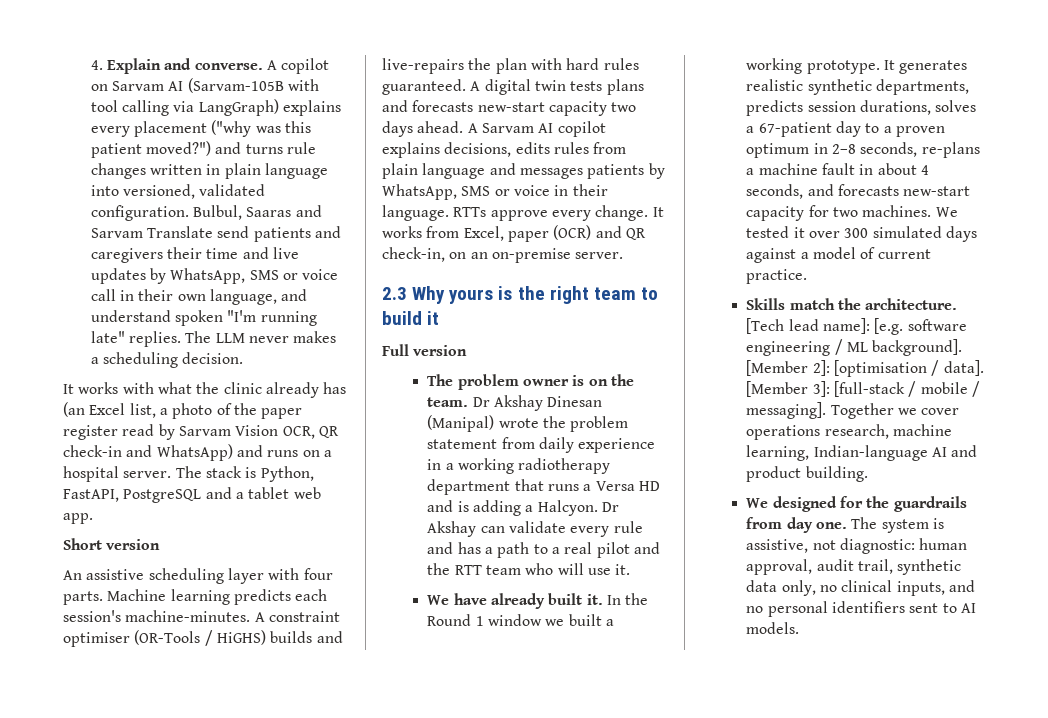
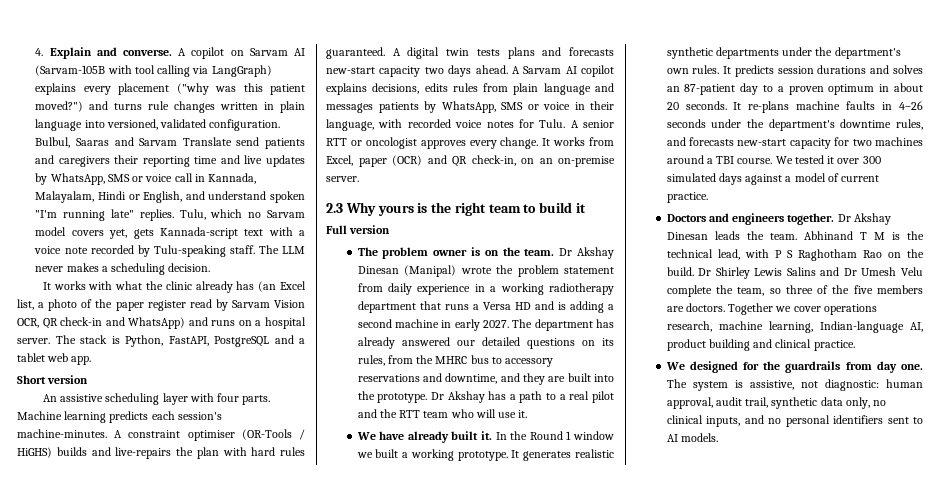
- Bulbul, Saaras and Sarvam Translate send patients and caregivers their time and live updates by WhatsApp, SMS or voice call in their own language, and understand spoken "I'm running late" replies.
+ Bulbul, Saaras and Sarvam Translate send patients and caregivers their reporting time and live updates by WhatsApp, SMS or voice call in Kannada, Malayalam, Hindi or English, and understand spoken "I'm running late" replies.
+ Tulu, which no Sarvam model covers yet, gets Kannada-script text with a voice note recorded by Tulu-speaking staff.
- A Sarvam AI copilot explains decisions, edits rules from plain language and messages patients by WhatsApp, SMS or voice in their language. RTTs approve every change.
+ A Sarvam AI copilot explains decisions, edits rules from plain language and messages patients by WhatsApp, SMS or voice in their language, with recorded voice notes for Tulu. A senior RTT or oncologist approves every change.
- Dr Akshay Dinesan (Manipal) wrote the problem statement from daily experience in a working radiotherapy department that runs a Versa HD and is adding a Halcyon. Dr Akshay can validate every rule and has a path to a real pilot and the RTT team who will use it.
+ Dr Akshay Dinesan (Manipal) wrote the problem statement from daily experience in a working radiotherapy department that runs a Versa HD and is adding a second machine in early 2027. The department has already answered our detailed questions on its rules, from the MHRC bus to accessory reservations and downtime, and they are built into the prototype. Dr Akshay has a path to a real pilot and the RTT team who will use it.
- It generates realistic synthetic departments, predicts session durations, solves a 67-patient day to a proven optimum in 2–8 seconds, re-plans a machine fault in about 4 seconds, and forecasts new-start capacity for two machines.
+ It generates realistic synthetic departments under the department's own rules. It predicts session durations and solves an 87-patient day to a proven optimum in about 20 seconds. It re-plans machine faults in 4–26 seconds under the department's downtime rules, and forecasts new-start capacity for two machines around a TBI course.
- Skills match the architecture. [Tech lead name]: [e.g. software engineering / ML background]. [Member 2]: [optimisation / data]. [Member 3]: [full-stack / mobile / messaging].
+ Doctors and engineers together. Dr Akshay Dinesan leads the team. Abhinand T M is the technical lead, with P S Raghotham Rao on the build. Dr Shirley Lewis Salins and Dr Umesh Velu complete the team, so three of the five members are doctors.
- Together we cover operations research, machine learning, Indian-language AI and product building.
+ Together we cover operations research, machine learning, Indian-language AI, product building and clinical practice.

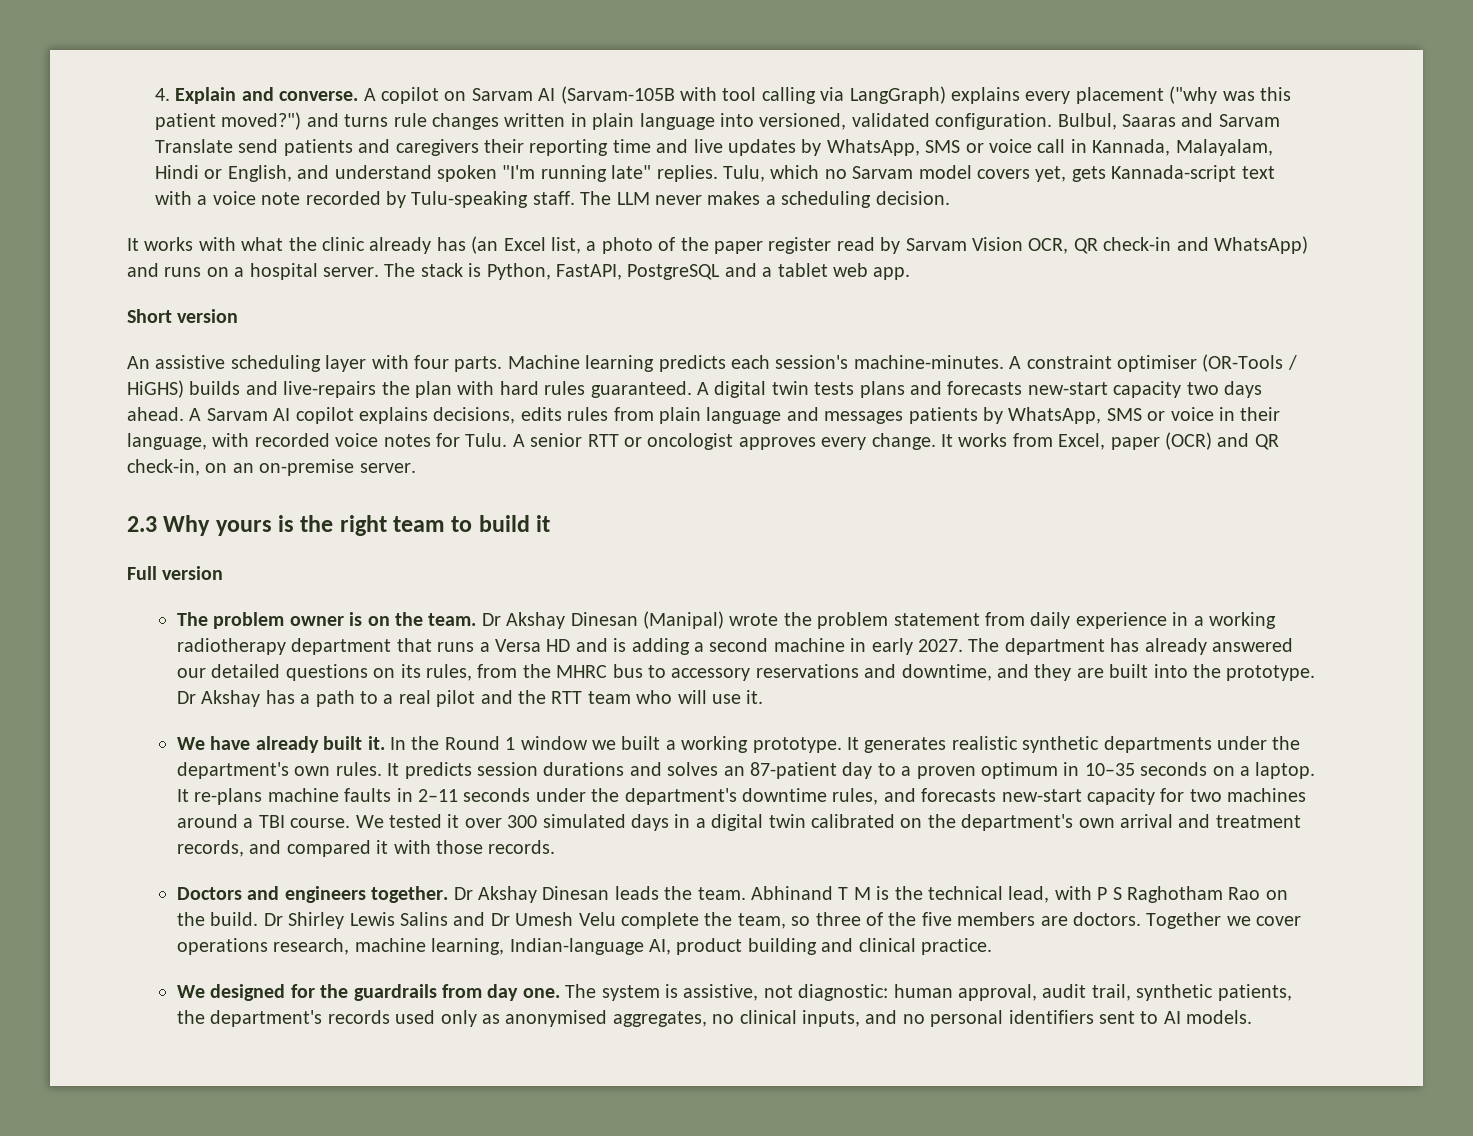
- It predicts session durations and solves an 87-patient day to a proven optimum in about 20 seconds.
+ It predicts session durations and solves an 87-patient day to a proven optimum in 10–35 seconds on a laptop.
- It re-plans machine faults in 4–26 seconds under the department's downtime rules, and forecasts new-start capacity for two machines around a TBI course.
+ It re-plans machine faults in 2–11 seconds under the department's downtime rules, and forecasts new-start capacity for two machines around a TBI course.
- We tested it over 300 simulated days against a model of current practice.
+ We tested it over 300 simulated days in a digital twin calibrated on the department's own arrival and treatment records, and compared it with those records.
- The system is assistive, not diagnostic: human approval, audit trail, synthetic data only, no clinical inputs, and no personal identifiers sent to AI models.
+ The system is assistive, not diagnostic: human approval, audit trail, synthetic patients, the department's records used only as anonymised aggregates, no clinical inputs, and no personal identifiers sent to AI models.

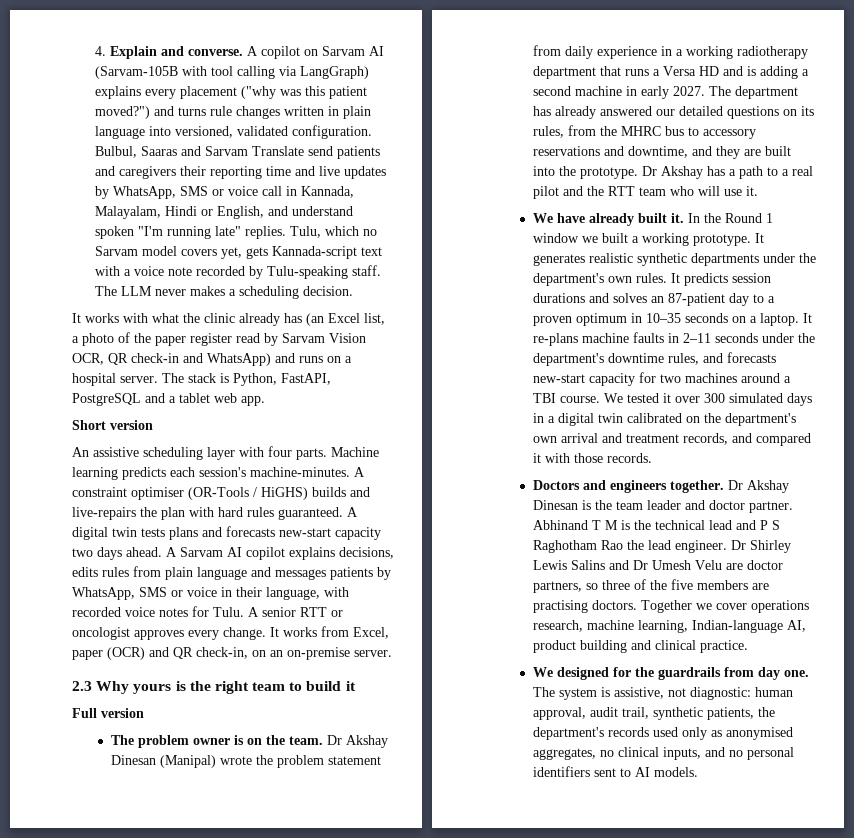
- Dr Akshay Dinesan leads the team.
+ Dr Akshay Dinesan is the team leader and doctor partner.
- Abhinand T M is the technical lead, with P S Raghotham Rao on the build.
+ Abhinand T M is the technical lead and P S Raghotham Rao the lead engineer.
- Dr Shirley Lewis Salins and Dr Umesh Velu complete the team, so three of the five members are doctors.
+ Dr Shirley Lewis Salins and Dr Umesh Velu are doctor partners, so three of the five members are practising doctors.

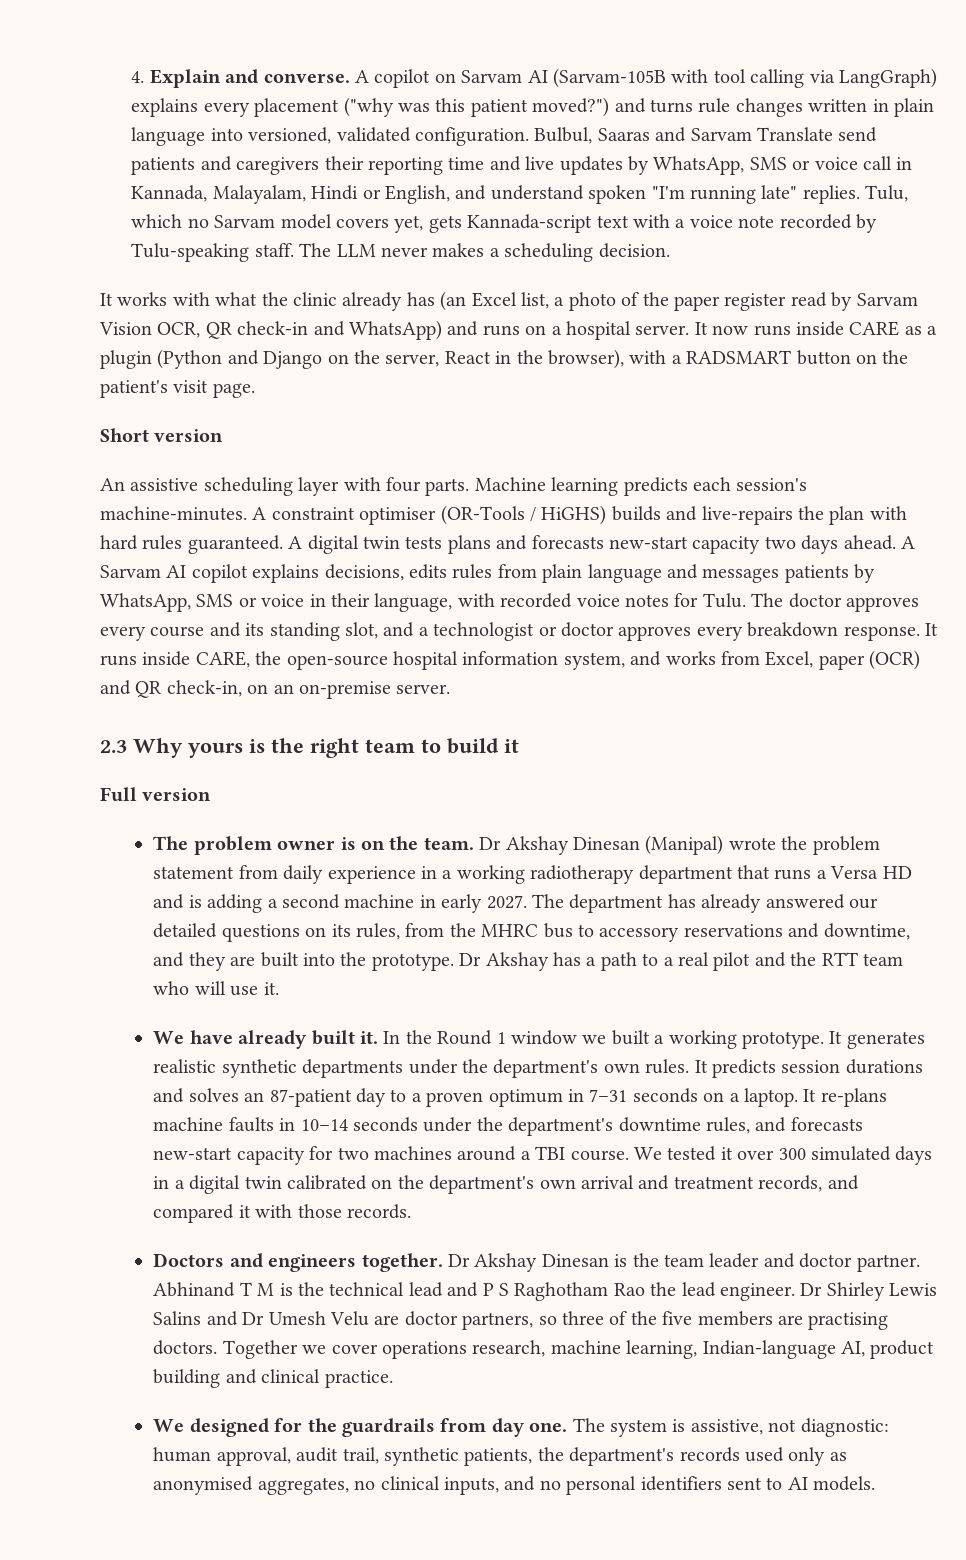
- The stack is Python, FastAPI, PostgreSQL and a tablet web app.
+ It now runs inside CARE as a plugin (Python and Django on the server, React in the browser), with a RADSMART button on the patient's visit page.
- A senior RTT or oncologist approves every change. It works from Excel, paper (OCR) and QR check-in, on an on-premise server.
+ The doctor approves every course and its standing slot, and a technologist or doctor approves every breakdown response. It runs inside CARE, the open-source hospital information system, and works from Excel, paper (OCR) and QR check-in, on an on-premise server.
- It predicts session durations and solves an 87-patient day to a proven optimum in 10–35 seconds on a laptop.
+ It predicts session durations and solves an 87-patient day to a proven optimum in 7–31 seconds on a laptop.
- It re-plans machine faults in 2–11 seconds under the department's downtime rules, and forecasts new-start capacity for two machines around a TBI course.
+ It re-plans machine faults in 10–14 seconds under the department's downtime rules, and forecasts new-start capacity for two machines around a TBI course.

